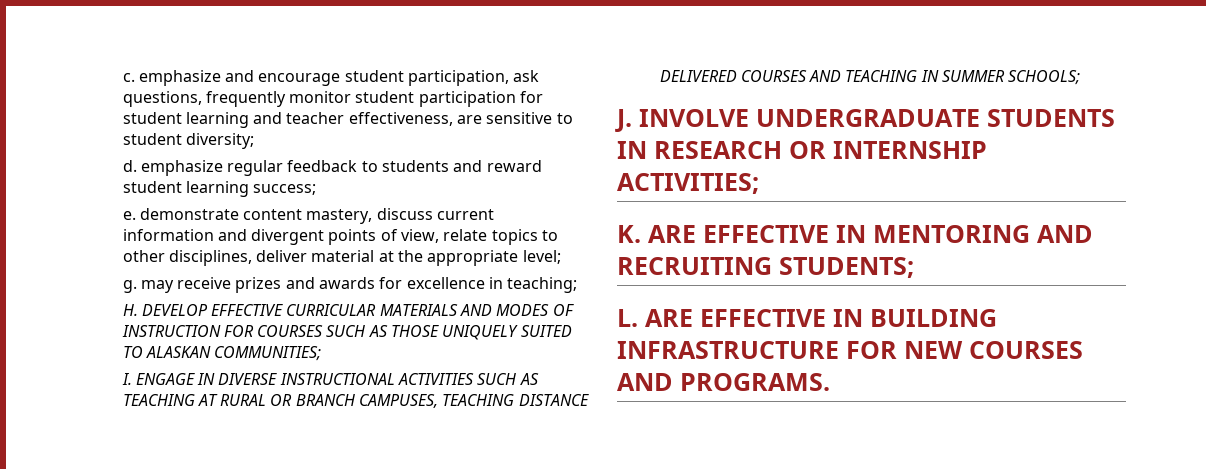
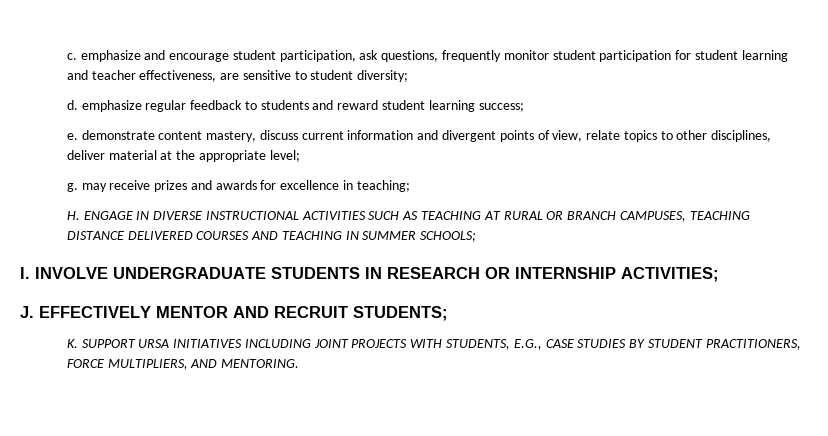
- H. DEVELOP EFFECTIVE CURRICULAR MATERIALS AND MODES OF INSTRUCTION FOR COURSES SUCH AS THOSE UNIQUELY SUITED TO ALASKAN COMMUNITIES;
- I. ENGAGE IN DIVERSE INSTRUCTIONAL ACTIVITIES SUCH AS TEACHING AT RURAL OR BRANCH CAMPUSES, TEACHING DISTANCE DELIVERED COURSES AND TEACHING IN SUMMER SCHOOLS;
+ H. ENGAGE IN DIVERSE INSTRUCTIONAL ACTIVITIES SUCH AS TEACHING AT RURAL OR BRANCH CAMPUSES, TEACHING DISTANCE DELIVERED COURSES AND TEACHING IN SUMMER SCHOOLS;
- J. INVOLVE UNDERGRADUATE STUDENTS IN RESEARCH OR INTERNSHIP ACTIVITIES;
+ I. INVOLVE UNDERGRADUATE STUDENTS IN RESEARCH OR INTERNSHIP ACTIVITIES;
- K. ARE EFFECTIVE IN MENTORING AND RECRUITING STUDENTS;
- L. ARE EFFECTIVE IN BUILDING INFRASTRUCTURE FOR NEW COURSES AND PROGRAMS.
+ J. EFFECTIVELY MENTOR AND RECRUIT STUDENTS;
+ K. SUPPORT URSA INITIATIVES INCLUDING JOINT PROJECTS WITH STUDENTS, E.G., CASE STUDIES BY STUDENT PRACTITIONERS, FORCE MULTIPLIERS, AND MENTORING.

